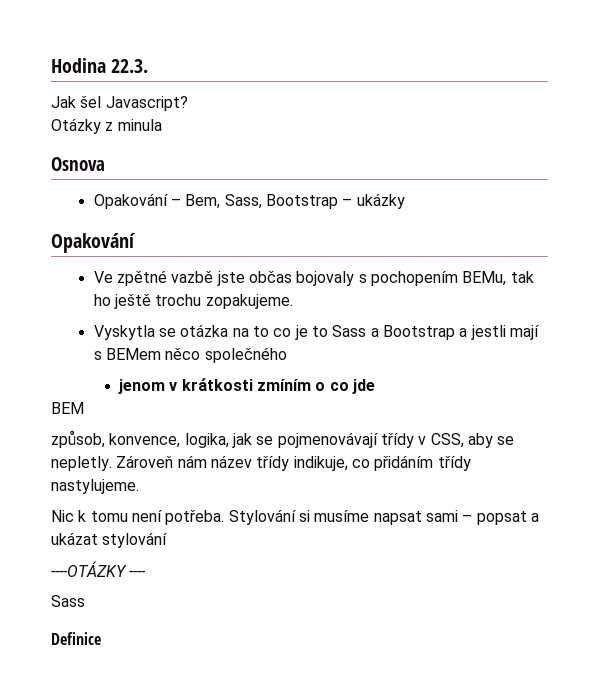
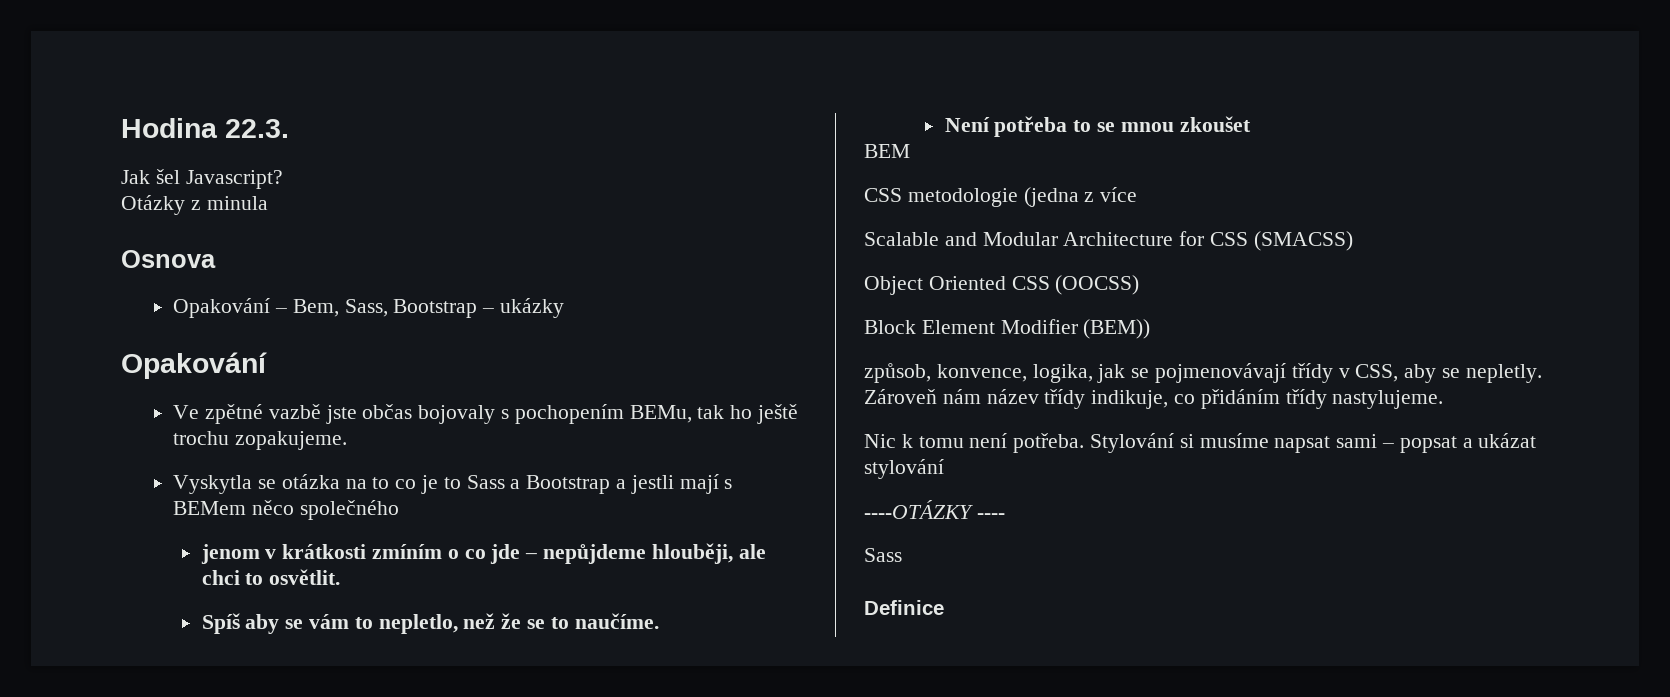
- jenom v krátkosti zmíním o co jde
+ jenom v krátkosti zmíním o co jde – nepůjdeme hlouběji, ale chci to osvětlit.
+ Spíš aby se vám to nepletlo, než že se to naučíme.
+ Není potřeba to se mnou zkoušet
  BEM
+ CSS metodologie (jedna z více
+ Scalable and Modular Architecture for CSS (SMACSS)
+ Object Oriented CSS (OOCSS)
+ Block Element Modifier (BEM))

